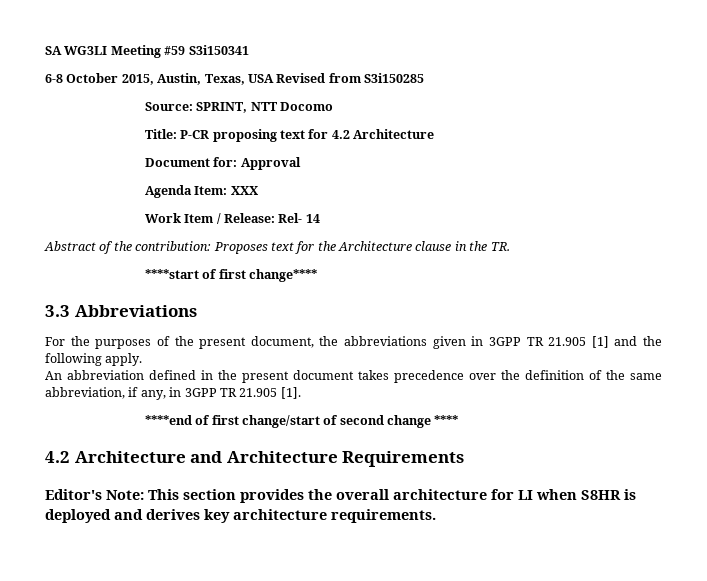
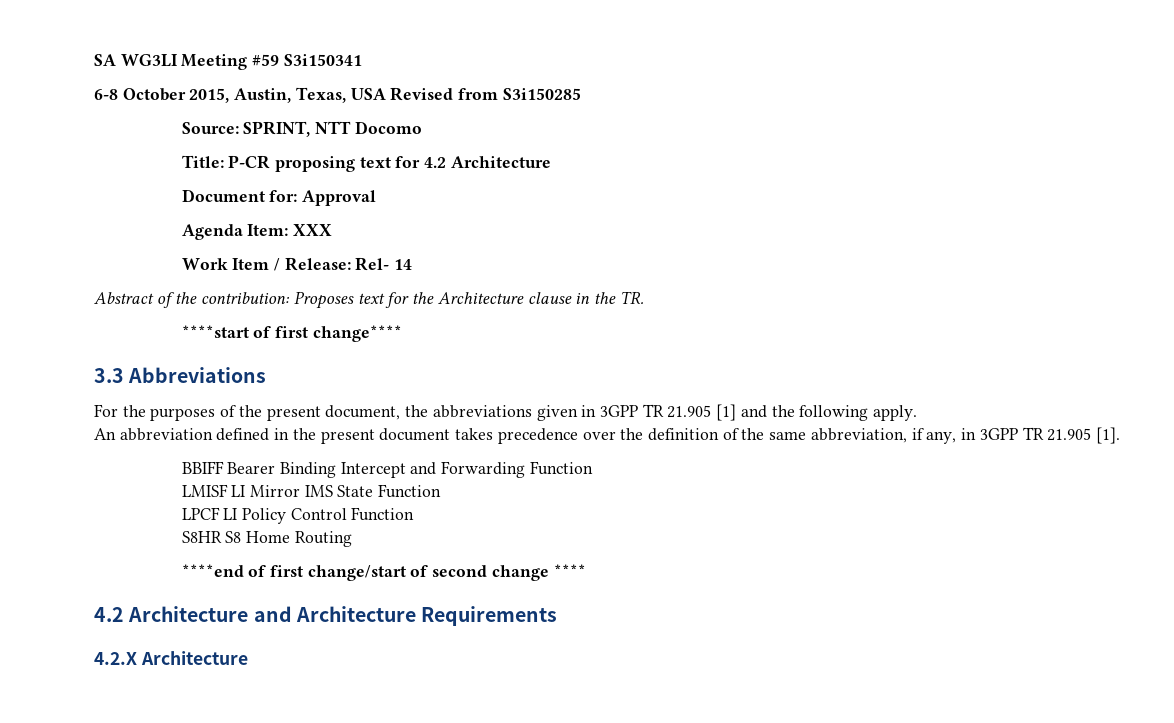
+ BBIFF Bearer Binding Intercept and Forwarding Function
+ LMISF LI Mirror IMS State Function
+ LPCF LI Policy Control Function
+ S8HR S8 Home Routing
- Editor's Note: This section provides the overall architecture for LI when S8HR is deployed and derives key architecture requirements.
+ 4.2.X Architecture

